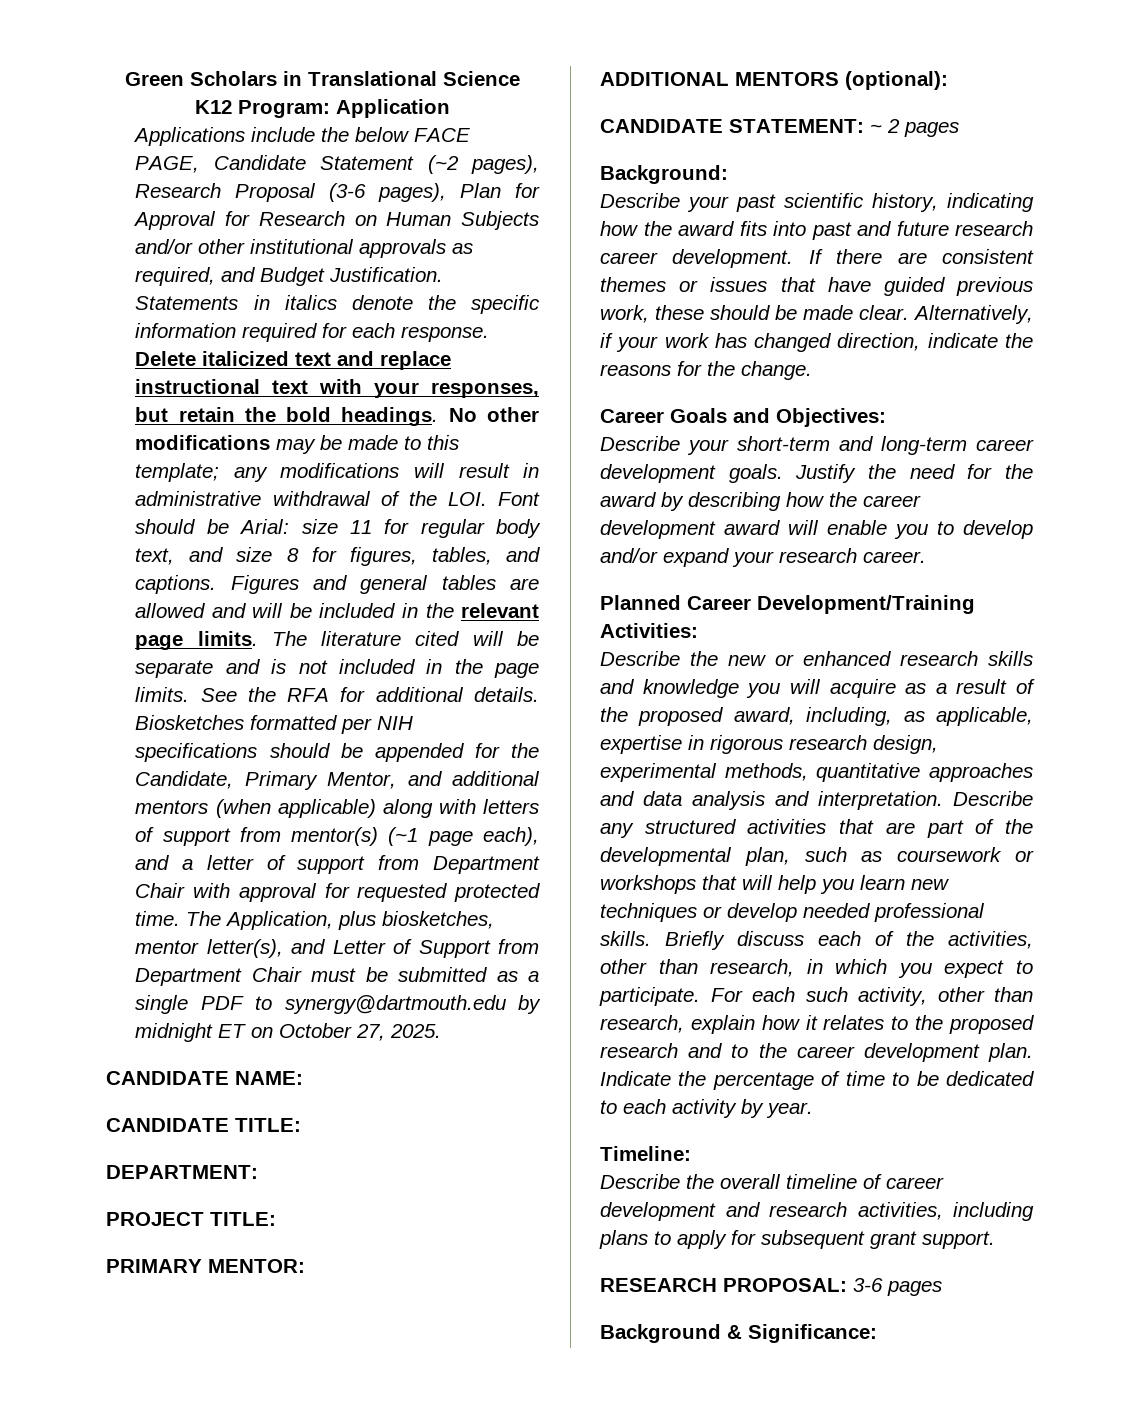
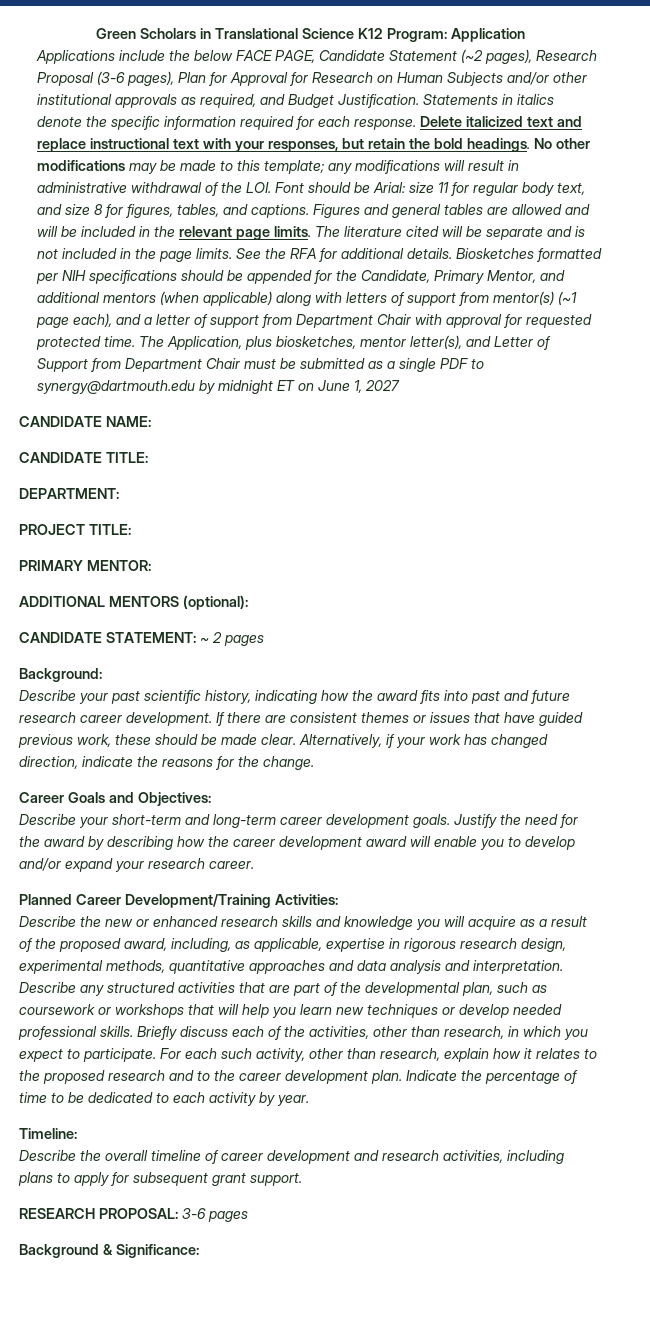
- The Application, plus biosketches, mentor letter(s), and Letter of Support from Department Chair must be submitted as a single PDF to synergy@dartmouth.edu by midnight ET on October 27, 2025.
+ The Application, plus biosketches, mentor letter(s), and Letter of Support from Department Chair must be submitted as a single PDF to synergy@dartmouth.edu by midnight ET on June 1, 2027

